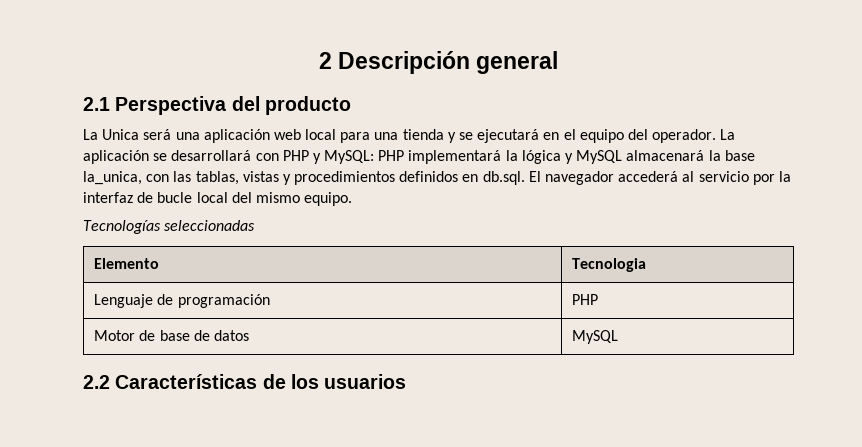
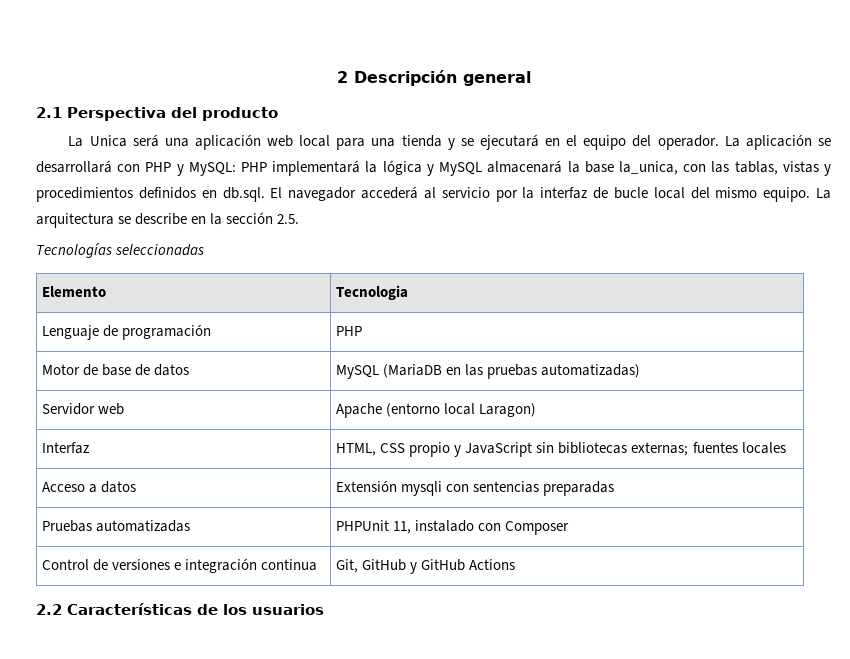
+ La arquitectura se describe en la sección 2.5.
- Motor de base de datos | MySQL
+ Motor de base de datos | MySQL (MariaDB en las pruebas automatizadas)
+ Servidor web | Apache (entorno local Laragon)
+ Interfaz | HTML, CSS propio y JavaScript sin bibliotecas externas; fuentes locales
+ Acceso a datos | Extensión mysqli con sentencias preparadas
+ Pruebas automatizadas | PHPUnit 11, instalado con Composer
+ Control de versiones e integración continua | Git, GitHub y GitHub Actions

